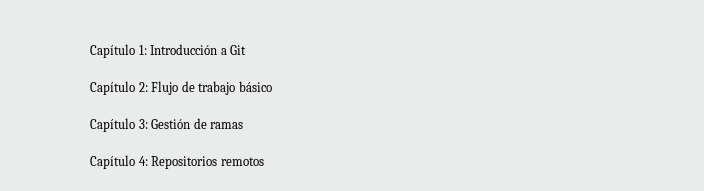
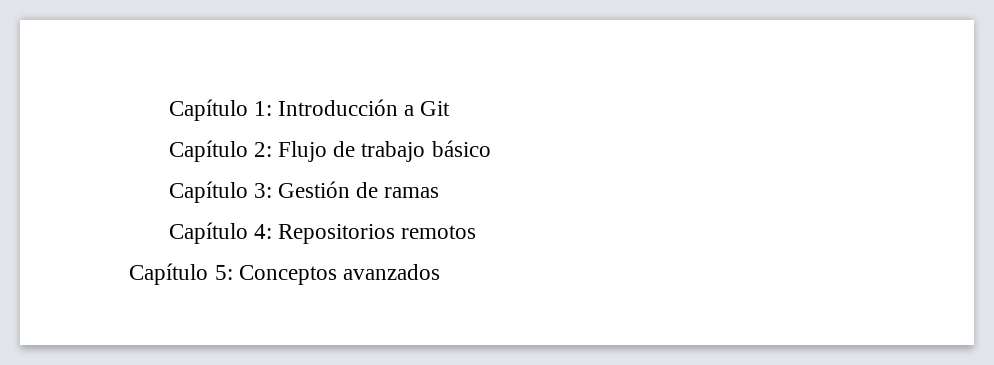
+ Capítulo 5: Conceptos avanzados

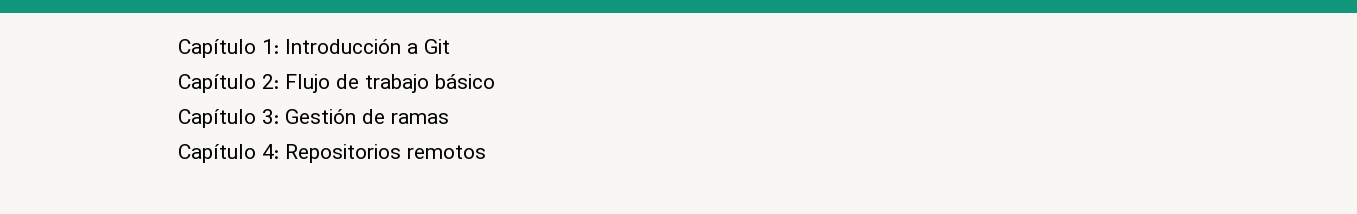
- Capítulo 5: Conceptos avanzados

